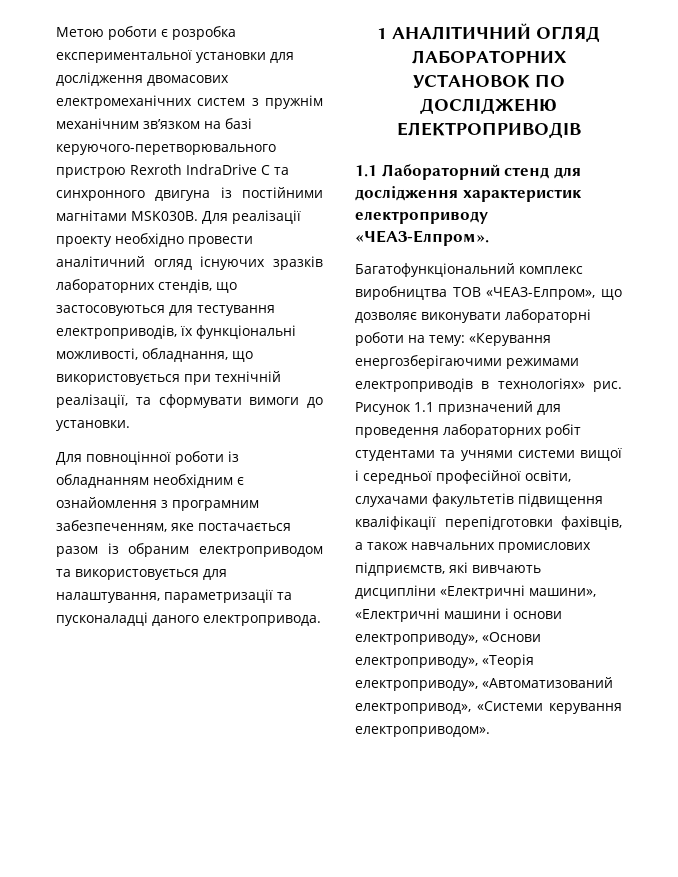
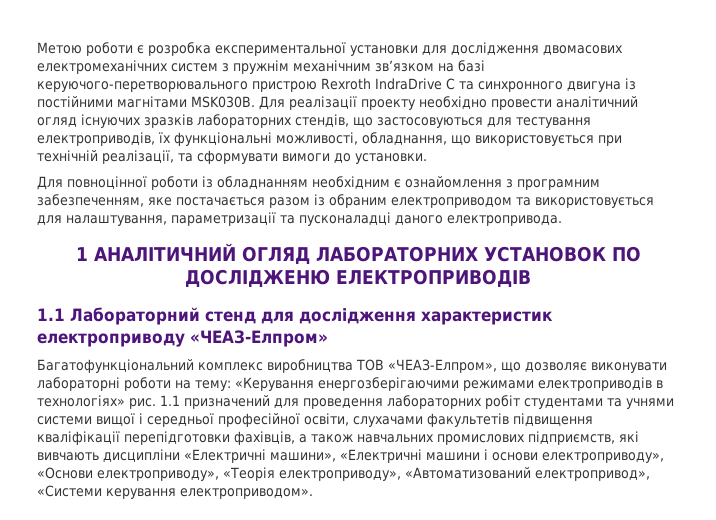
- 1.1 Лабораторний стенд для дослідження характеристик електроприводу «ЧЕАЗ-Елпром».
+ 1.1 Лабораторний стенд для дослідження характеристик електроприводу «ЧЕАЗ-Елпром»
- Рисунок 1.1 призначений для проведення лабораторних робіт студентами та учнями системи вищої і середньої професійної освіти, слухачами факультетів підвищення кваліфікації перепідготовки фахівців, а також навчальних промислових підприємств, які вивчають дисципліни «Електричні машини», «Електричні машини і основи електроприводу», «Основи електроприводу», «Теорія електроприводу», «Автоматизований електропривод», «Системи керування електроприводом».
+ 1.1 призначений для проведення лабораторних робіт студентами та учнями системи вищої і середньої професійної освіти, слухачами факультетів підвищення кваліфікації перепідготовки фахівців, а також навчальних промислових підприємств, які вивчають дисципліни «Електричні машини», «Електричні машини і основи електроприводу», «Основи електроприводу», «Теорія електроприводу», «Автоматизований електропривод», «Системи керування електроприводом».

